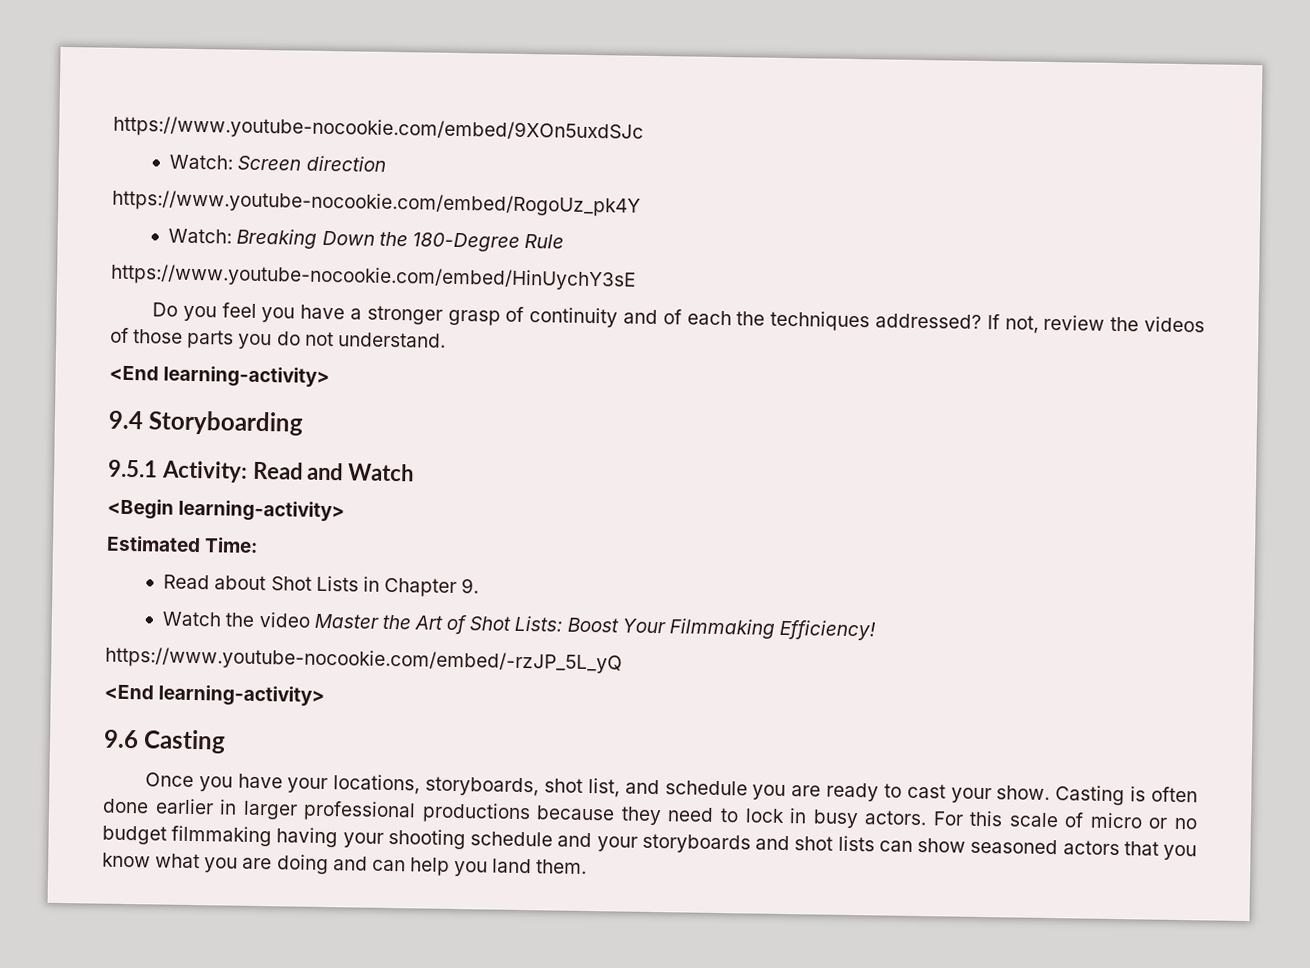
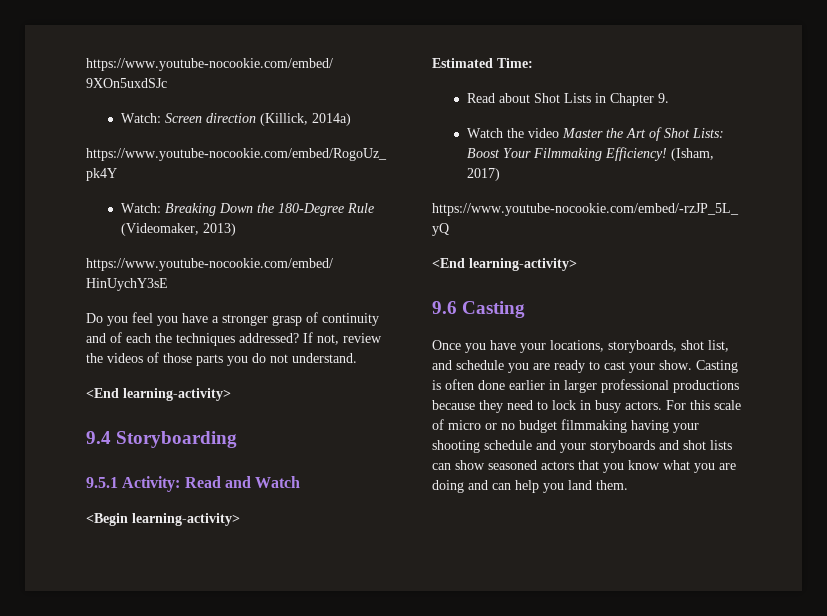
- Watch: Screen direction
+ Watch: Screen direction (Killick, 2014a)
- Watch: Breaking Down the 180-Degree Rule
+ Watch: Breaking Down the 180-Degree Rule (Videomaker, 2013)
+ (Isham, 2017)

